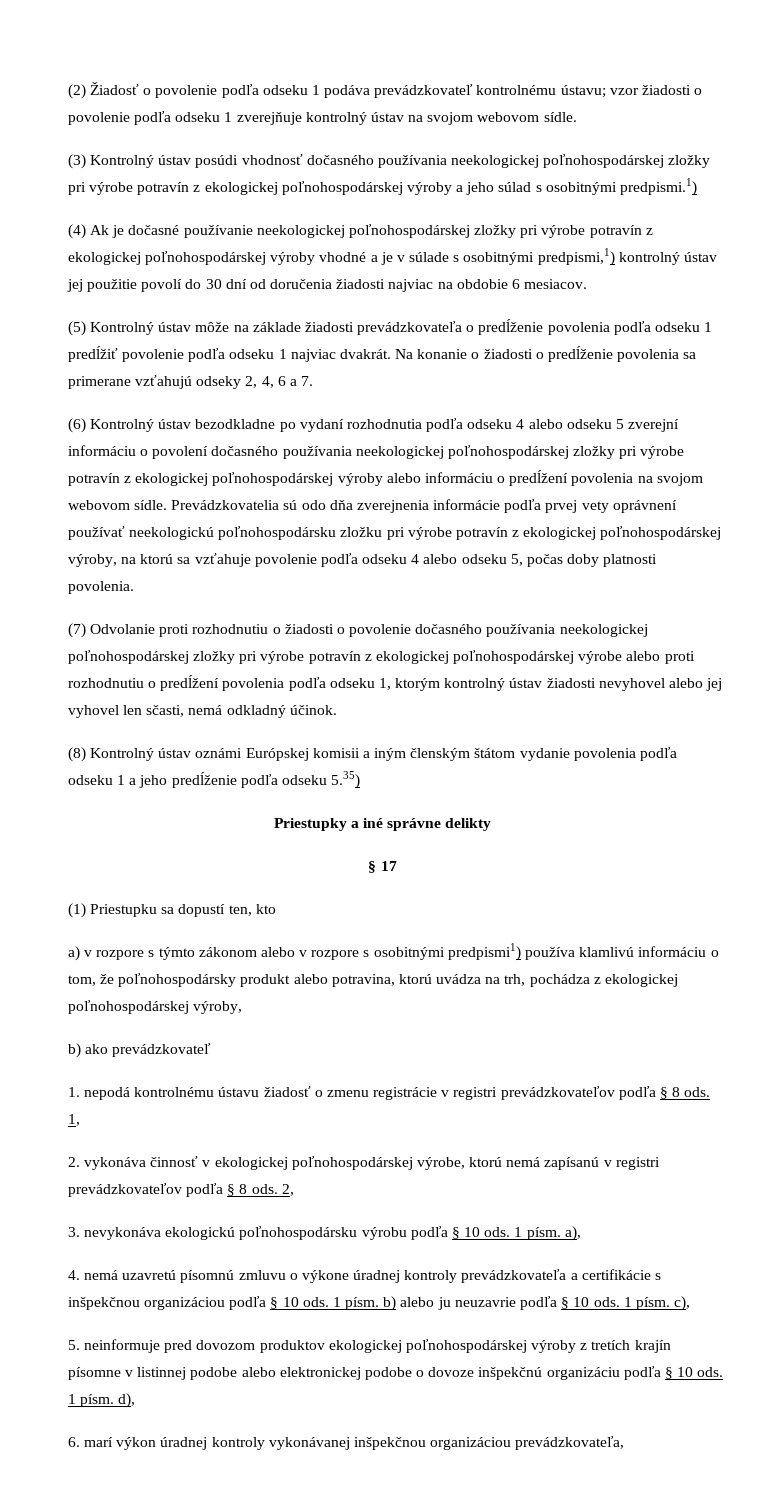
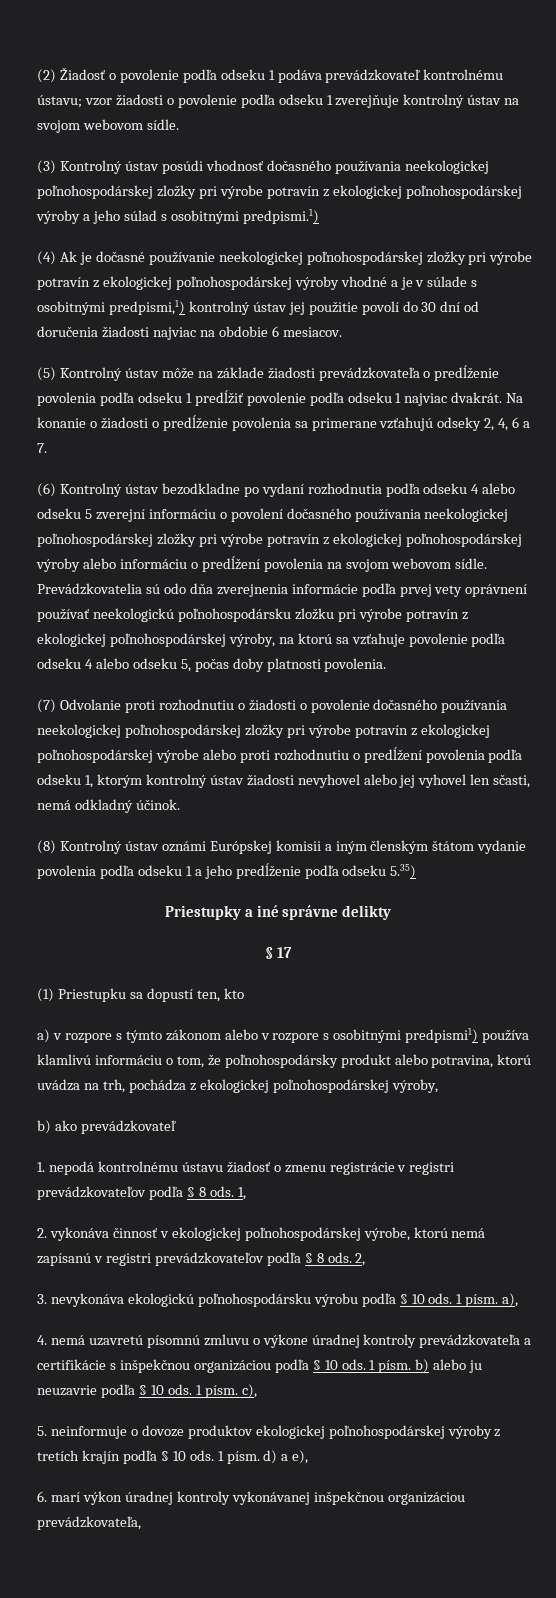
- 5. neinformuje pred dovozom produktov ekologickej poľnohospodárskej výroby z tretích krajín písomne v listinnej podobe alebo elektronickej podobe o dovoze inšpekčnú organizáciu podľa § 10 ods. 1 písm. d),
+ 5. neinformuje o dovoze produktov ekologickej poľnohospodárskej výroby z tretích krajín podľa § 10 ods. 1 písm. d) a e),

